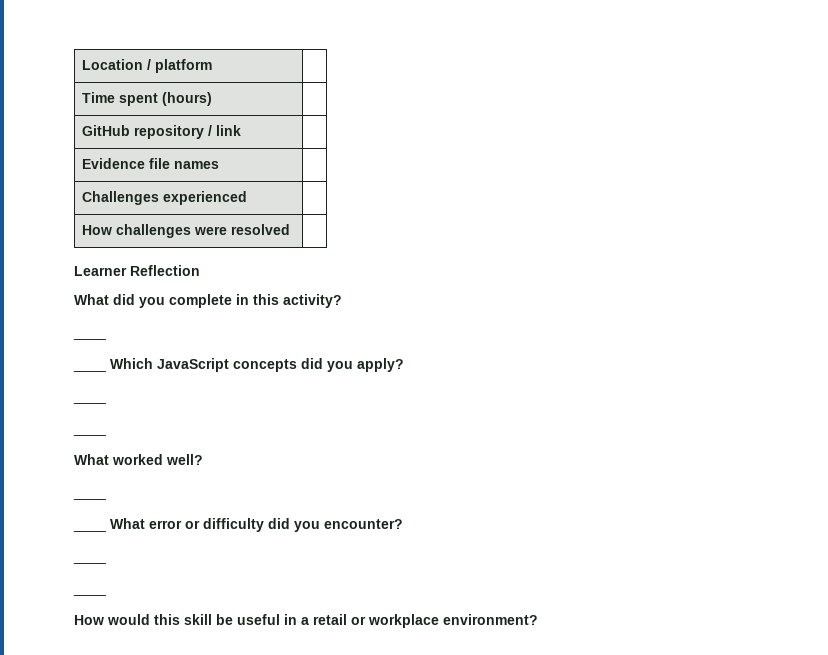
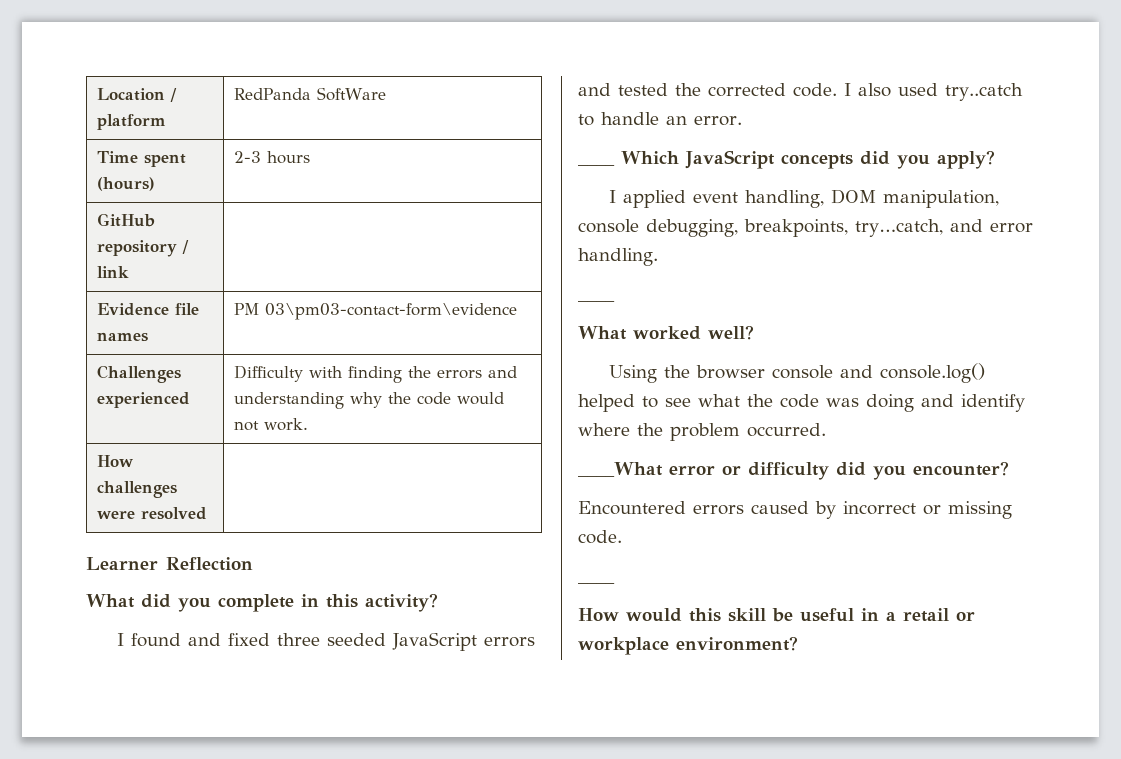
- Location / platform |
+ Location / platform | RedPanda SoftWare
- Time spent (hours) |
+ Time spent (hours) | 2-3 hours
- Evidence file names |
+ Evidence file names | PM 03\pm03-contact-form\evidence
- Challenges experienced |
+ Challenges experienced | Difficulty with finding the errors and understanding why the code would not work.
  What did you complete in this activity?
- ____
+ I found and fixed three seeded JavaScript errors and tested the corrected code. I also used try..catch to handle an error.
  ____ Which JavaScript concepts did you apply?
- ____
+ I applied event handling, DOM manipulation, console debugging, breakpoints, try…catch, and error handling.
  ____
  What worked well?
- ____
- ____ What error or difficulty did you encounter?
- ____
+ Using the browser console and console.log() helped to see what the code was doing and identify where the problem occurred.
+ ____What error or difficulty did you encounter?
+ Encountered errors caused by incorrect or missing code.

